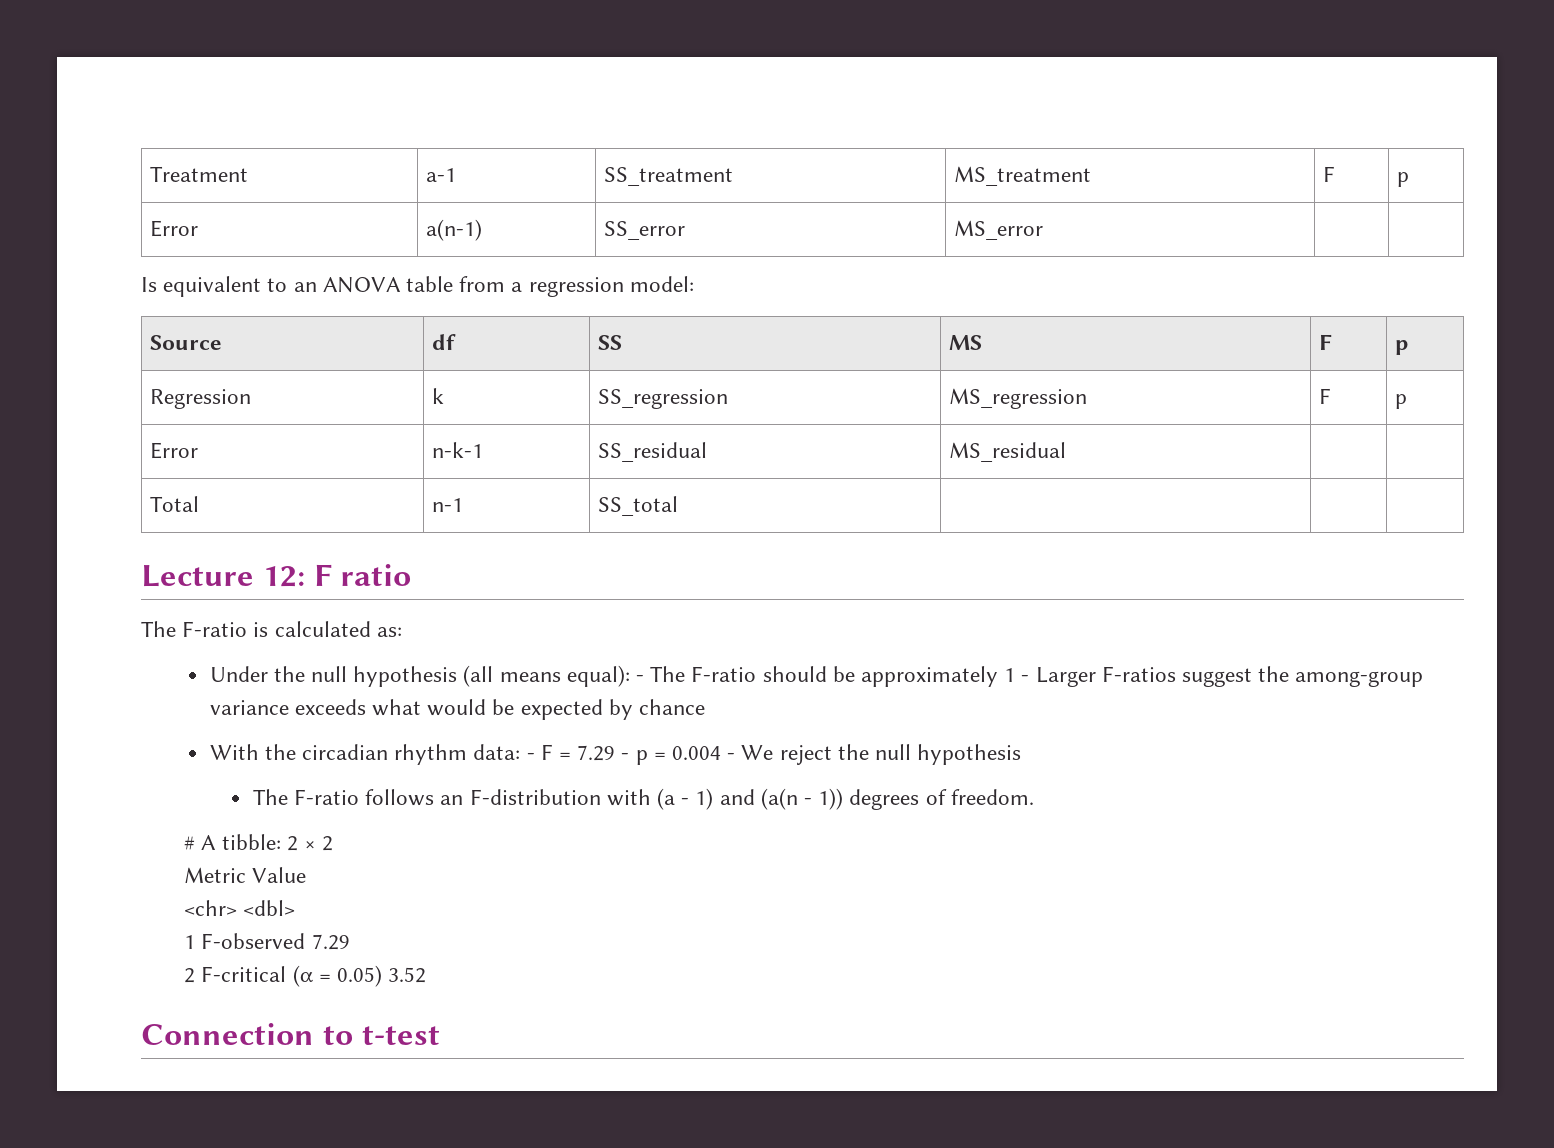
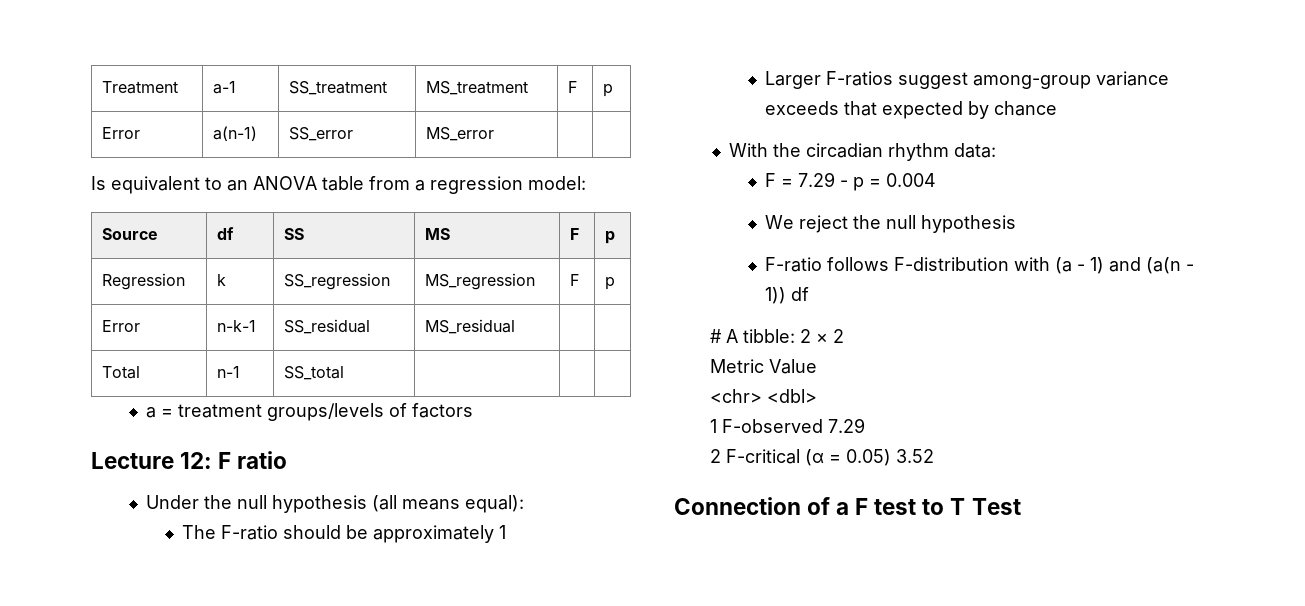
+ a = treatment groups/levels of factors
- The F-ratio is calculated as:
- Under the null hypothesis (all means equal): - The F-ratio should be approximately 1 - Larger F-ratios suggest the among-group variance exceeds what would be expected by chance
+ Under the null hypothesis (all means equal):
+ The F-ratio should be approximately 1
+ Larger F-ratios suggest among-group variance exceeds that expected by chance
- With the circadian rhythm data: - F = 7.29 - p = 0.004 - We reject the null hypothesis
+ With the circadian rhythm data:
+ F = 7.29 - p = 0.004
+ We reject the null hypothesis
- The F-ratio follows an F-distribution with (a - 1) and (a(n - 1)) degrees of freedom.
+ F-ratio follows F-distribution with (a - 1) and (a(n - 1)) df
- Connection to t-test
+ Connection of a F test to T Test

